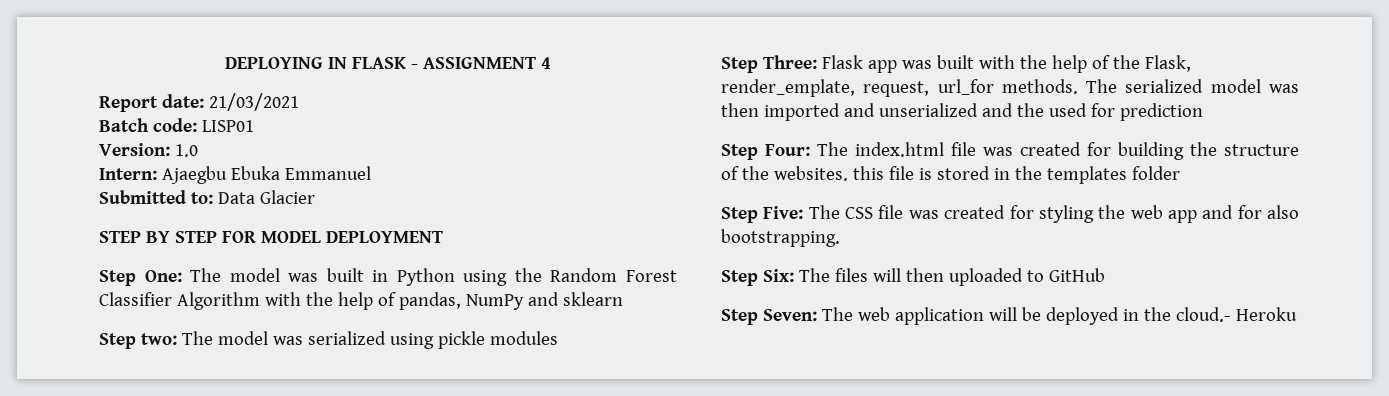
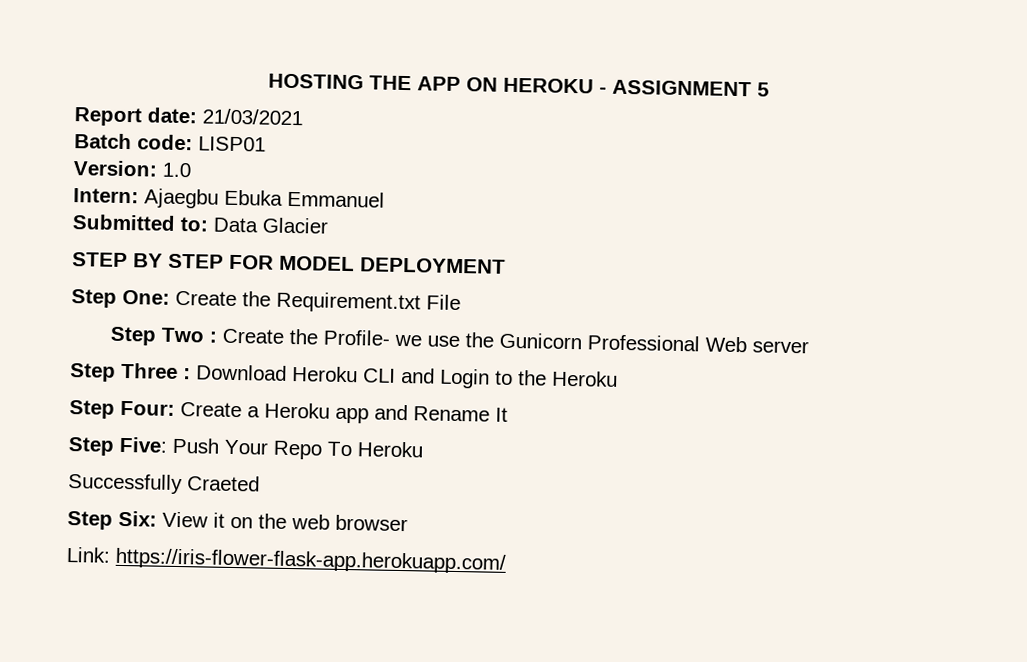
- DEPLOYING IN FLASK - ASSIGNMENT 4
+ HOSTING THE APP ON HEROKU - ASSIGNMENT 5
- Step One: The model was built in Python using the Random Forest Classifier Algorithm with the help of pandas, NumPy and sklearn
- Step two: The model was serialized using pickle modules
- Step Three: Flask app was built with the help of the Flask, render_emplate, request, url_for methods. The serialized model was then imported and unserialized and the used for prediction
- Step Four: The index.html file was created for building the structure of the websites. this file is stored in the templates folder
- Step Five: The CSS file was created for styling the web app and for also bootstrapping.
- Step Six: The files will then uploaded to GitHub
- Step Seven: The web application will be deployed in the cloud.- Heroku
+ Step One: Create the Requirement.txt File
+ Step Two : Create the Profile- we use the Gunicorn Professional Web server
+ Step Three : Download Heroku CLI and Login to the Heroku
+ Step Four: Create a Heroku app and Rename It
+ Step Five: Push Your Repo To Heroku
+ Successfully Craeted
+ Step Six: View it on the web browser
+ Link: https://iris-flower-flask-app.herokuapp.com/

